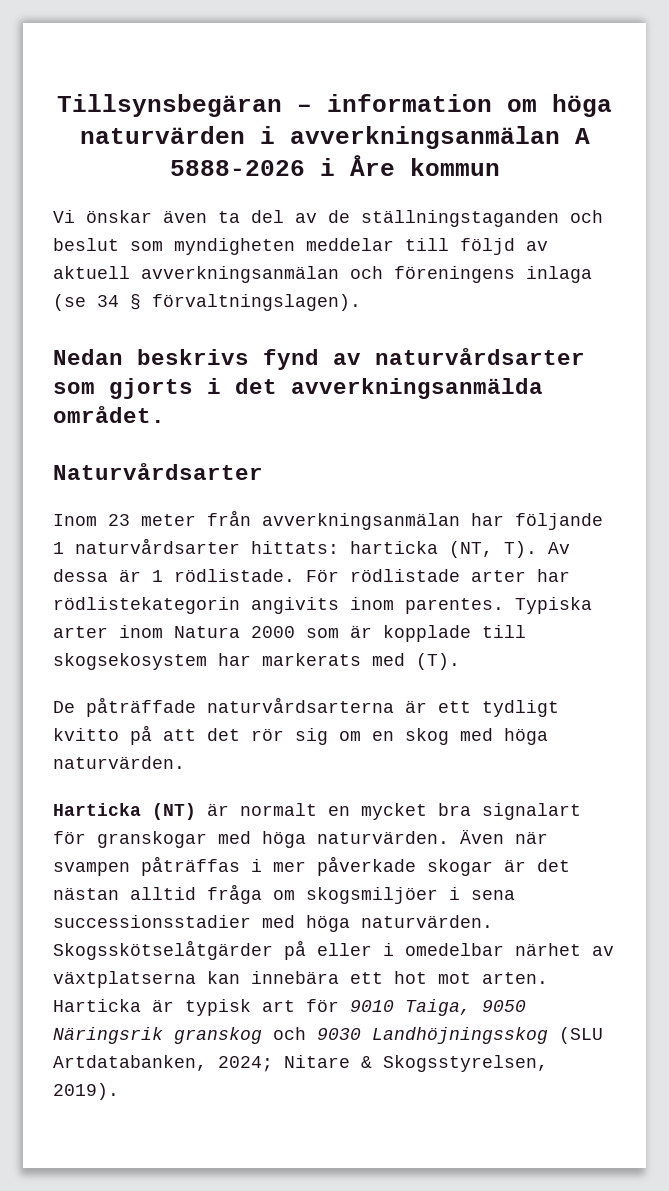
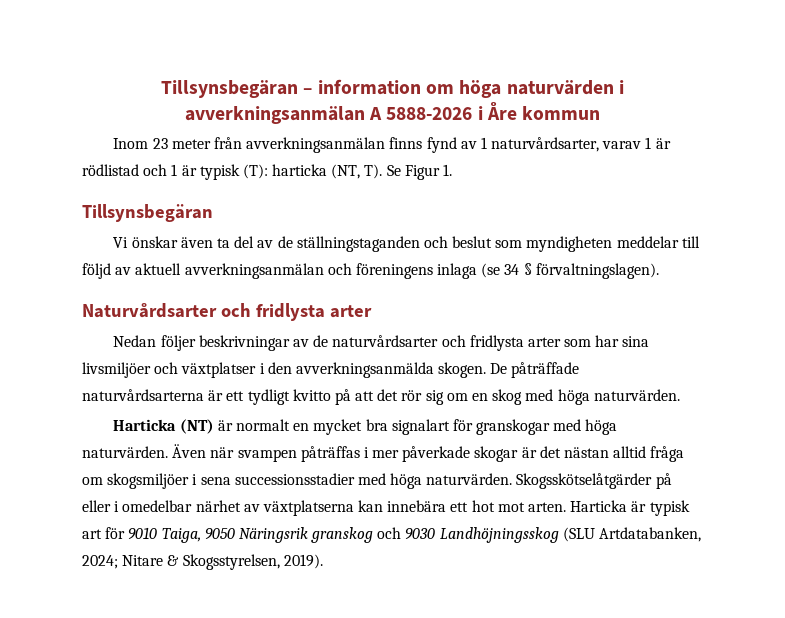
+ Inom 23 meter från avverkningsanmälan finns fynd av 1 naturvårdsarter, varav 1 är rödlistad och 1 är typisk (T): harticka (NT, T). Se Figur 1.
+ Tillsynsbegäran
- Nedan beskrivs fynd av naturvårdsarter som gjorts i det avverkningsanmälda området.
- Naturvårdsarter
- Inom 23 meter från avverkningsanmälan har följande 1 naturvårdsarter hittats: harticka (NT, T). Av dessa är 1 rödlistade. För rödlistade arter har rödlistekategorin angivits inom parentes. Typiska arter inom Natura 2000 som är kopplade till skogsekosystem har markerats med (T).
- De påträffade naturvårdsarterna är ett tydligt kvitto på att det rör sig om en skog med höga naturvärden.
+ Naturvårdsarter och fridlysta arter
+ Nedan följer beskrivningar av de naturvårdsarter och fridlysta arter som har sina livsmiljöer och växtplatser i den avverkningsanmälda skogen. De påträffade naturvårdsarterna är ett tydligt kvitto på att det rör sig om en skog med höga naturvärden.

